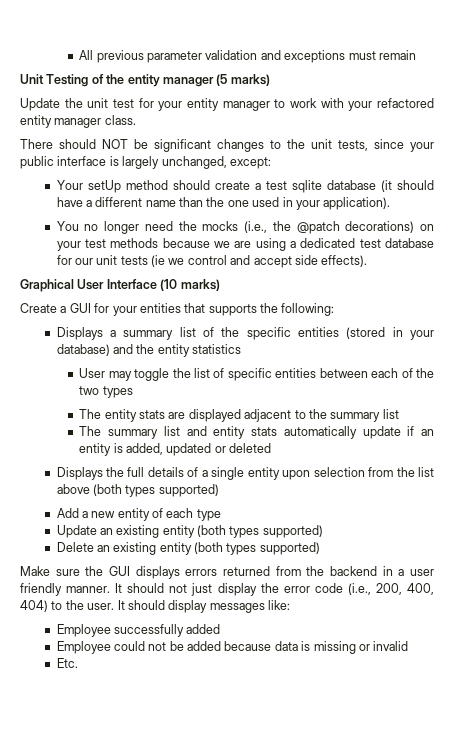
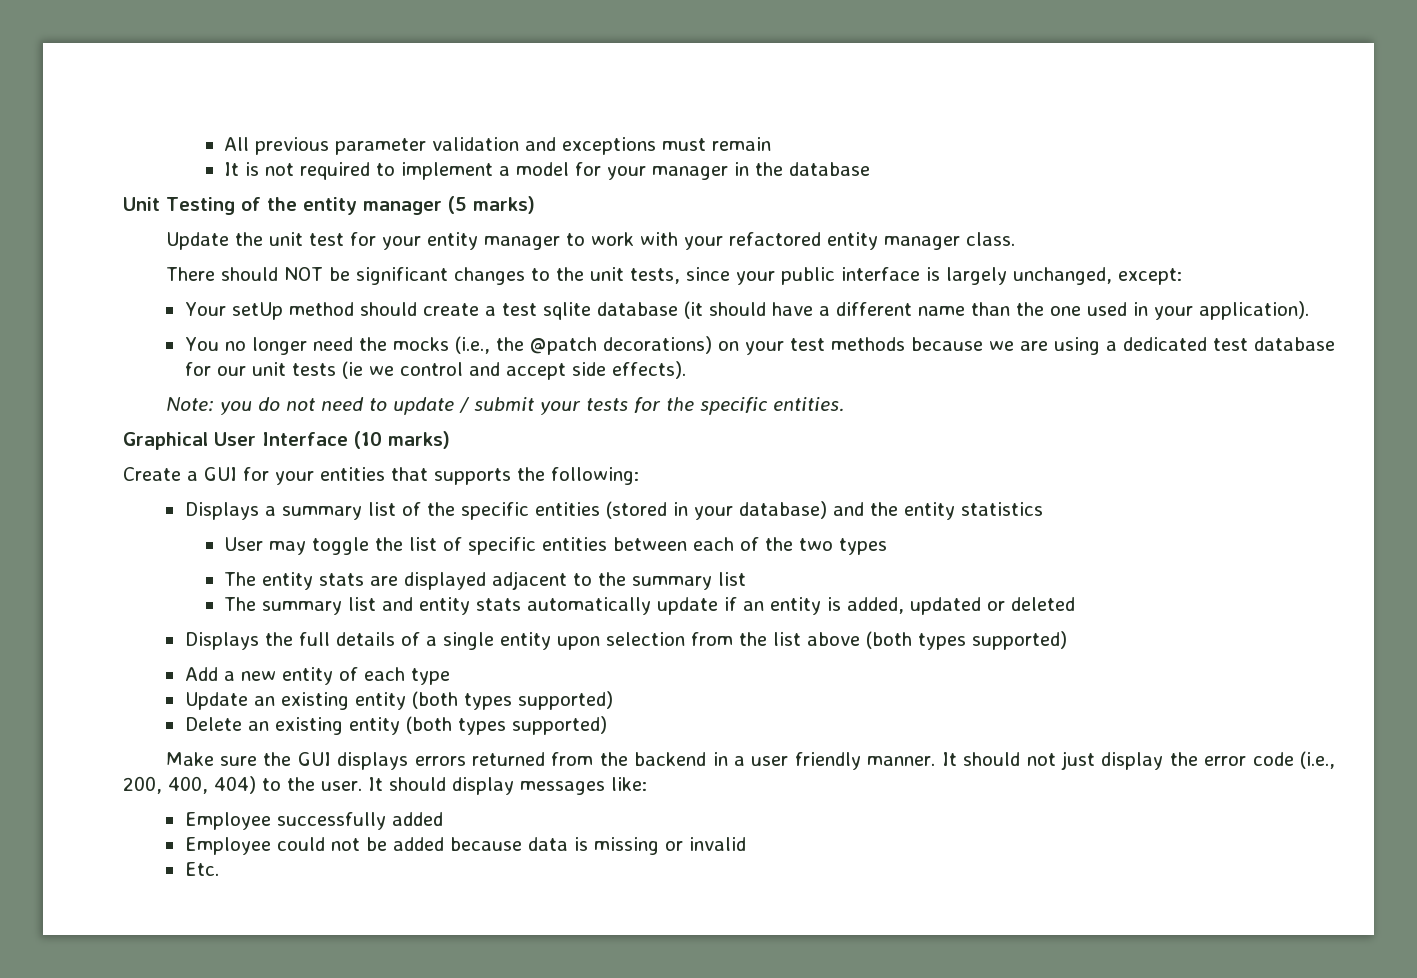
+ It is not required to implement a model for your manager in the database
+ Note: you do not need to update / submit your tests for the specific entities.

